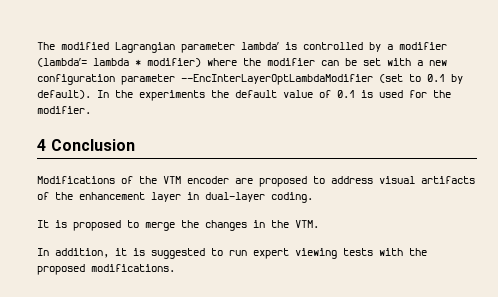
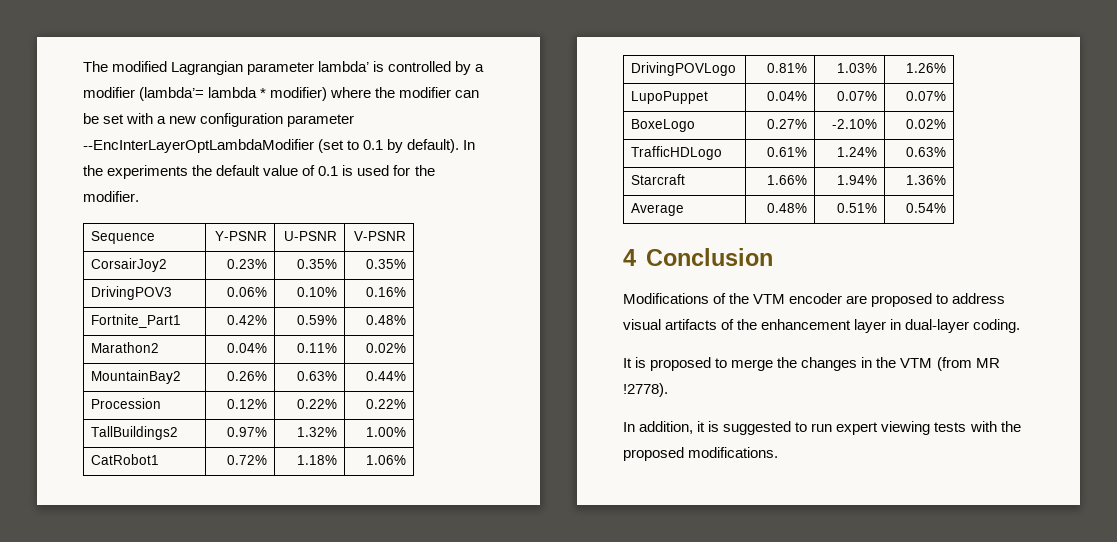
+ Sequence | Y-PSNR | U-PSNR | V-PSNR
+ CorsairJoy2 | 0.23% | 0.35% | 0.35%
+ DrivingPOV3 | 0.06% | 0.10% | 0.16%
+ Fortnite_Part1 | 0.42% | 0.59% | 0.48%
+ Marathon2 | 0.04% | 0.11% | 0.02%
+ MountainBay2 | 0.26% | 0.63% | 0.44%
+ Procession | 0.12% | 0.22% | 0.22%
+ TallBuildings2 | 0.97% | 1.32% | 1.00%
+ CatRobot1 | 0.72% | 1.18% | 1.06%
+ DrivingPOVLogo | 0.81% | 1.03% | 1.26%
+ LupoPuppet | 0.04% | 0.07% | 0.07%
+ BoxeLogo | 0.27% | -2.10% | 0.02%
+ TrafficHDLogo | 0.61% | 1.24% | 0.63%
+ Starcraft | 1.66% | 1.94% | 1.36%
+ Average | 0.48% | 0.51% | 0.54%
- It is proposed to merge the changes in the VTM.
+ It is proposed to merge the changes in the VTM (from MR !2778).

